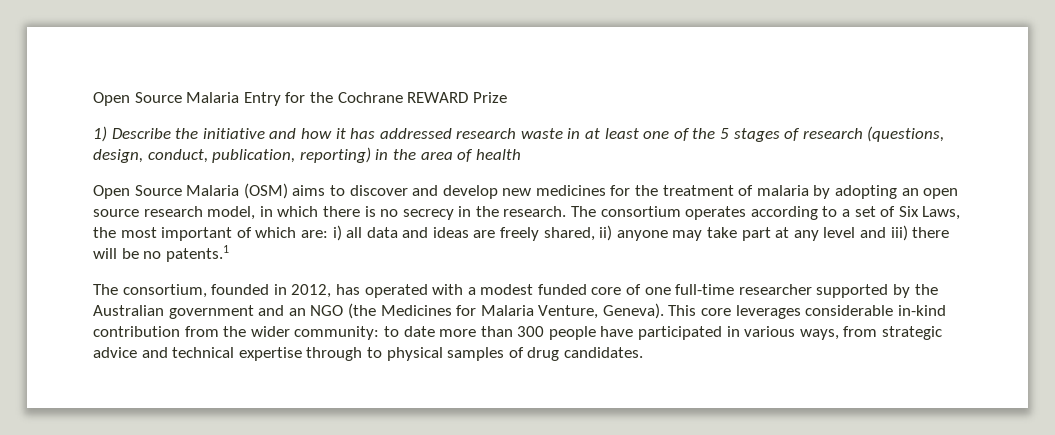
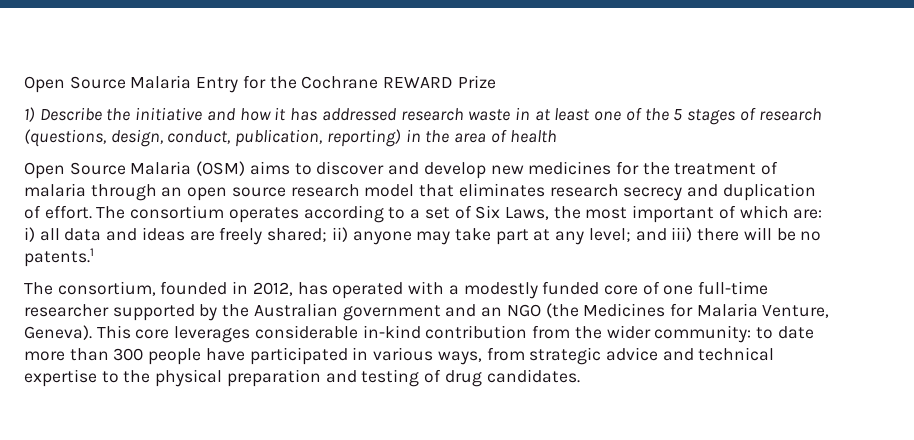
- Open Source Malaria (OSM) aims to discover and develop new medicines for the treatment of malaria by adopting an open source research model, in which there is no secrecy in the research.
+ Open Source Malaria (OSM) aims to discover and develop new medicines for the treatment of malaria through an open source research model that eliminates research secrecy and duplication of effort.
- The consortium operates according to a set of Six Laws, the most important of which are: i) all data and ideas are freely shared, ii) anyone may take part at any level and iii) there will be no patents.1
+ The consortium operates according to a set of Six Laws, the most important of which are: i) all data and ideas are freely shared; ii) anyone may take part at any level; and iii) there will be no patents.1
- The consortium, founded in 2012, has operated with a modest funded core of one full-time researcher supported by the Australian government and an NGO (the Medicines for Malaria Venture, Geneva).
+ The consortium, founded in 2012, has operated with a modestly funded core of one full-time researcher supported by the Australian government and an NGO (the Medicines for Malaria Venture, Geneva).
- This core leverages considerable in-kind contribution from the wider community: to date more than 300 people have participated in various ways, from strategic advice and technical expertise through to physical samples of drug candidates.
+ This core leverages considerable in-kind contribution from the wider community: to date more than 300 people have participated in various ways, from strategic advice and technical expertise to the physical preparation and testing of drug candidates.

